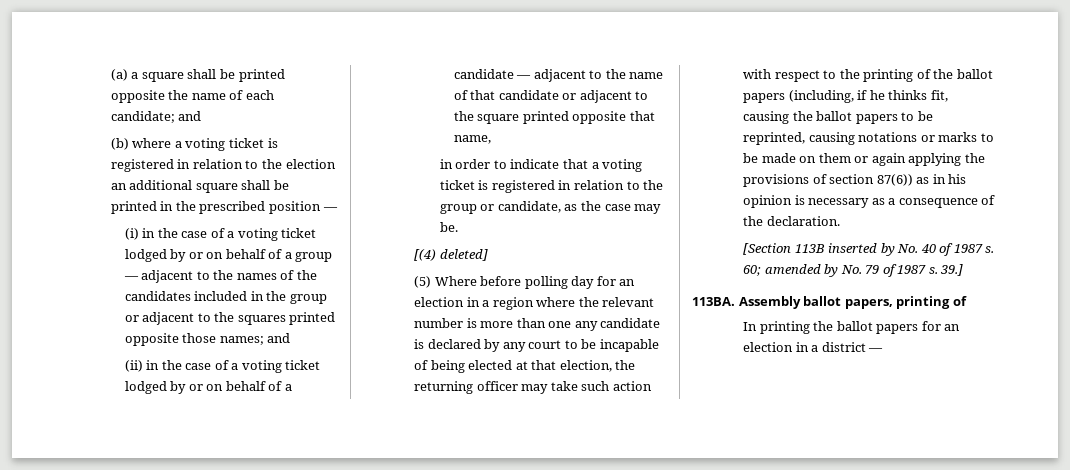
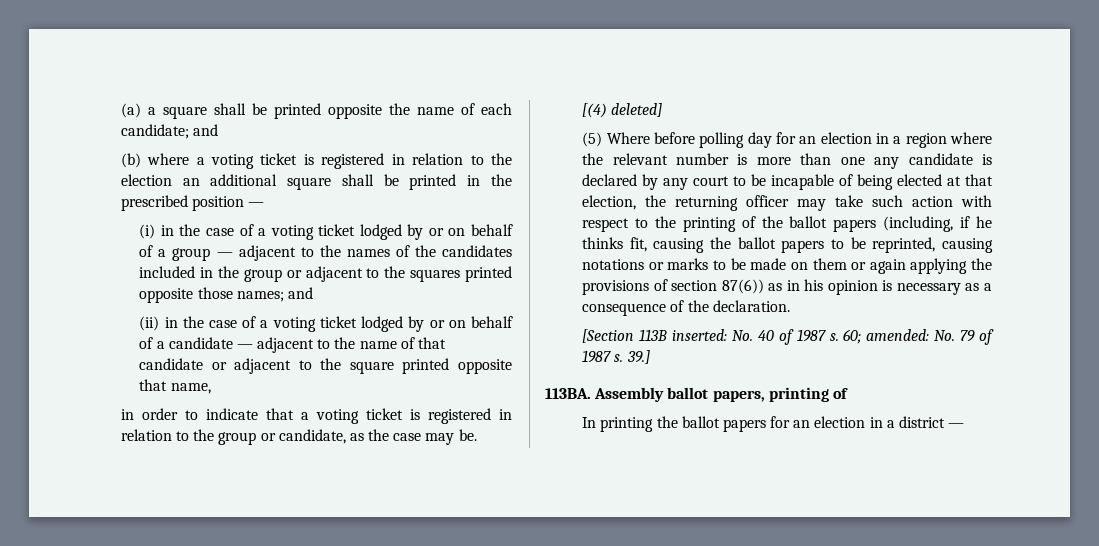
- [Section 113B inserted by No. 40 of 1987 s.
+ [Section 113B inserted: No. 40 of 1987 s.
- 60; amended by No. 79 of 1987 s.
+ 60; amended: No. 79 of 1987 s.

